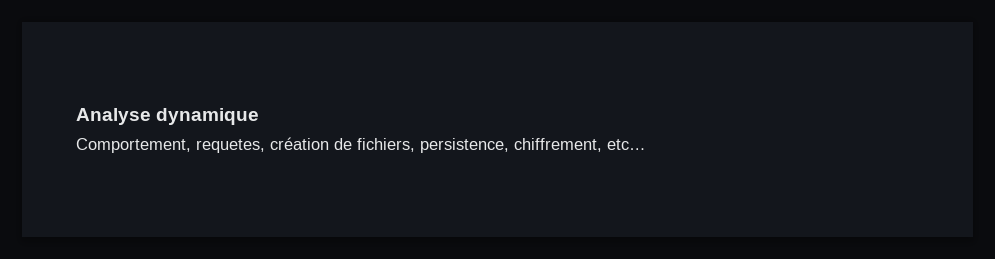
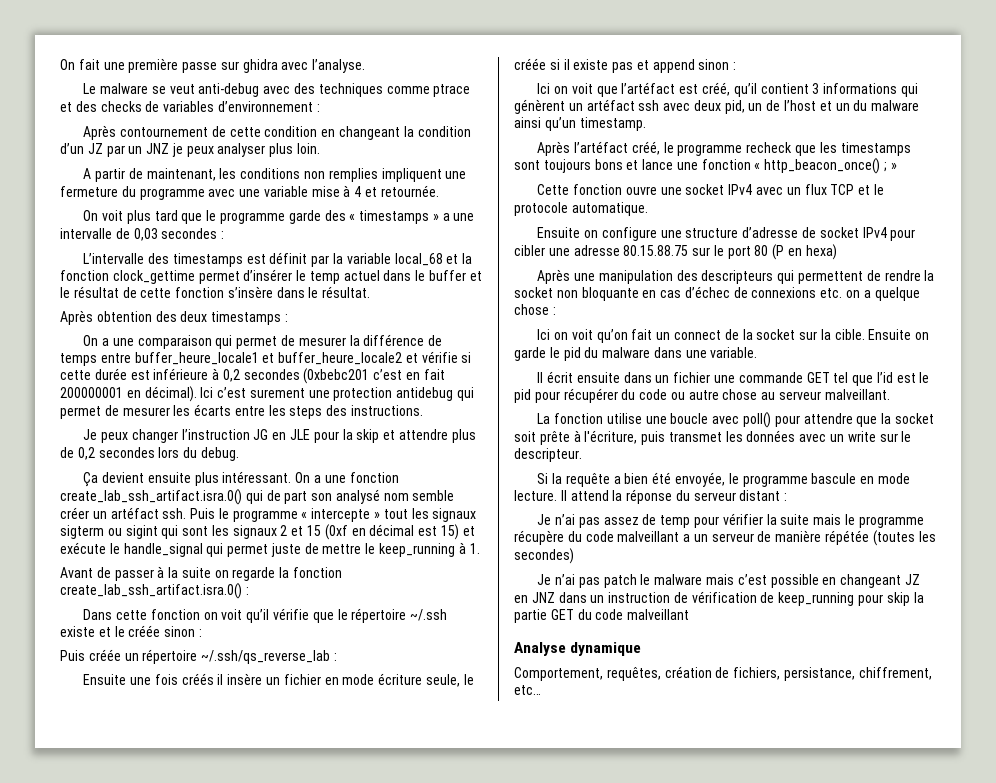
+ On fait une première passe sur ghidra avec l’analyse.
+ Le malware se veut anti-debug avec des techniques comme ptrace et des checks de variables d’environnement :
+ Après contournement de cette condition en changeant la condition d’un JZ par un JNZ je peux analyser plus loin.
+ A partir de maintenant, les conditions non remplies impliquent une fermeture du programme avec une variable mise à 4 et retournée.
+ On voit plus tard que le programme garde des « timestamps » a une intervalle de 0,03 secondes :
+ L’intervalle des timestamps est définit par la variable local_68 et la fonction clock_gettime permet d’insérer le temp actuel dans le buffer et le résultat de cette fonction s’insère dans le résultat.
+ Après obtention des deux timestamps :
+ On a une comparaison qui permet de mesurer la différence de temps entre buffer_heure_locale1 et buffer_heure_locale2 et vérifie si cette durée est inférieure à 0,2 secondes (0xbebc201 c’est en fait 200000001 en décimal). Ici c’est surement une protection antidebug qui permet de mesurer les écarts entre les steps des instructions.
+ Je peux changer l’instruction JG en JLE pour la skip et attendre plus de 0,2 secondes lors du debug.
+ Ça devient ensuite plus intéressant. On a une fonction create_lab_ssh_artifact.isra.0() qui de part son analysé nom semble créer un artéfact ssh. Puis le programme « intercepte » tout les signaux sigterm ou sigint qui sont les signaux 2 et 15 (0xf en décimal est 15) et exécute le handle_signal qui permet juste de mettre le keep_running à 1.
+ Avant de passer à la suite on regarde la fonction create_lab_ssh_artifact.isra.0() :
+ Dans cette fonction on voit qu’il vérifie que le répertoire ~/.ssh existe et le créée sinon :
+ Puis créée un répertoire ~/.ssh/qs_reverse_lab :
+ Ensuite une fois créés il insère un fichier en mode écriture seule, le créée si il existe pas et append sinon :
+ Ici on voit que l’artéfact est créé, qu’il contient 3 informations qui génèrent un artéfact ssh avec deux pid, un de l’host et un du malware ainsi qu’un timestamp.
+ Après l’artéfact créé, le programme recheck que les timestamps sont toujours bons et lance une fonction « http_beacon_once() ; »
+ Cette fonction ouvre une socket IPv4 avec un flux TCP et le protocole automatique.
+ Ensuite on configure une structure d’adresse de socket IPv4 pour cibler une adresse 80.15.88.75 sur le port 80 (P en hexa)
+ Après une manipulation des descripteurs qui permettent de rendre la socket non bloquante en cas d’échec de connexions etc. on a quelque chose :
+ Ici on voit qu’on fait un connect de la socket sur la cible. Ensuite on garde le pid du malware dans une variable.
+ Il écrit ensuite dans un fichier une commande GET tel que l’id est le pid pour récupérer du code ou autre chose au serveur malveillant.
+ La fonction utilise une boucle avec poll() pour attendre que la socket soit prête à l'écriture, puis transmet les données avec un write sur le descripteur.
+ Si la requête a bien été envoyée, le programme bascule en mode lecture. Il attend la réponse du serveur distant :
+ Je n’ai pas assez de temp pour vérifier la suite mais le programme récupère du code malveillant a un serveur de manière répétée (toutes les secondes)
+ Je n’ai pas patch le malware mais c’est possible en changeant JZ en JNZ dans un instruction de vérification de keep_running pour skip la partie GET du code malveillant
- Comportement, requetes, création de fichiers, persistence, chiffrement, etc…
+ Comportement, requêtes, création de fichiers, persistance, chiffrement, etc…

